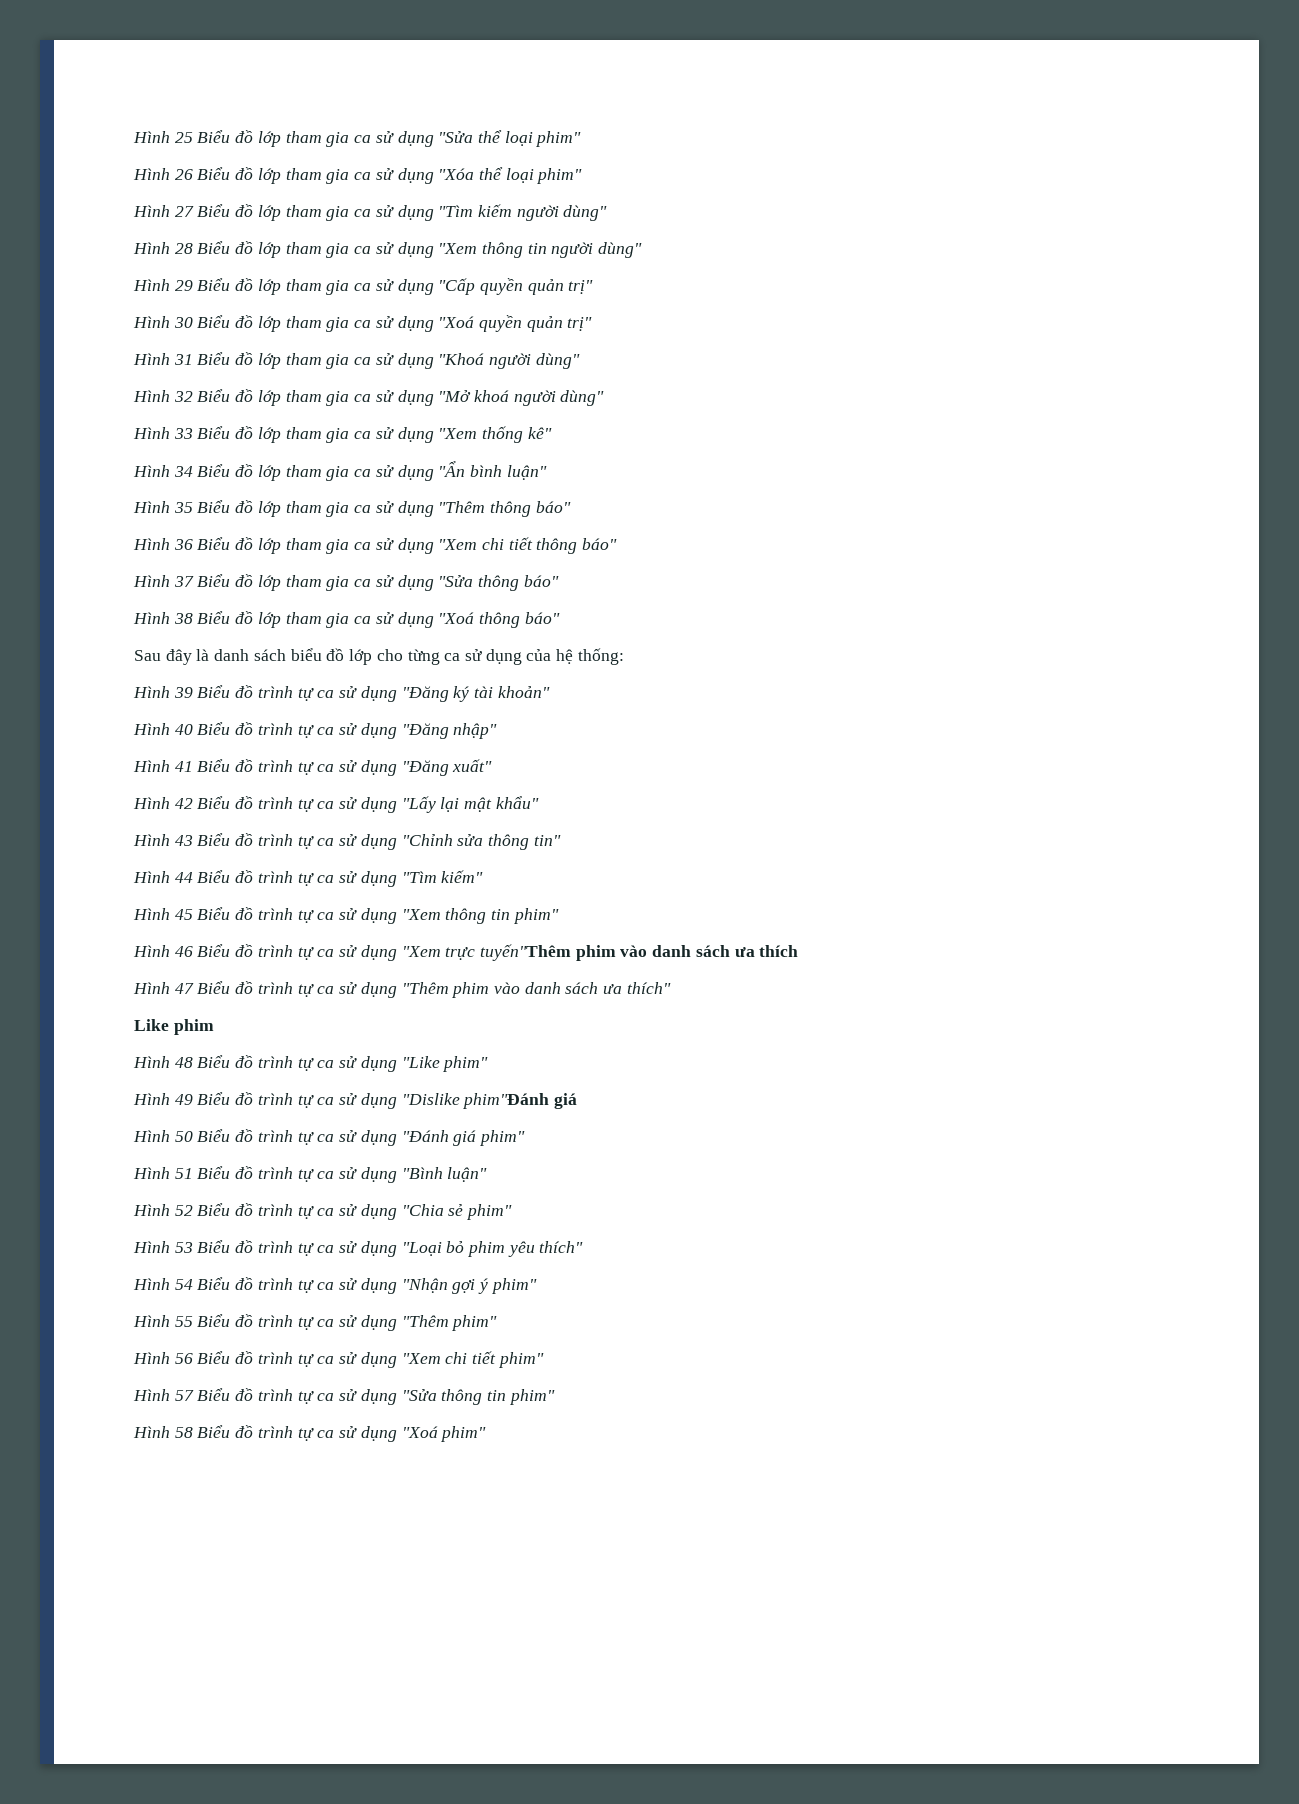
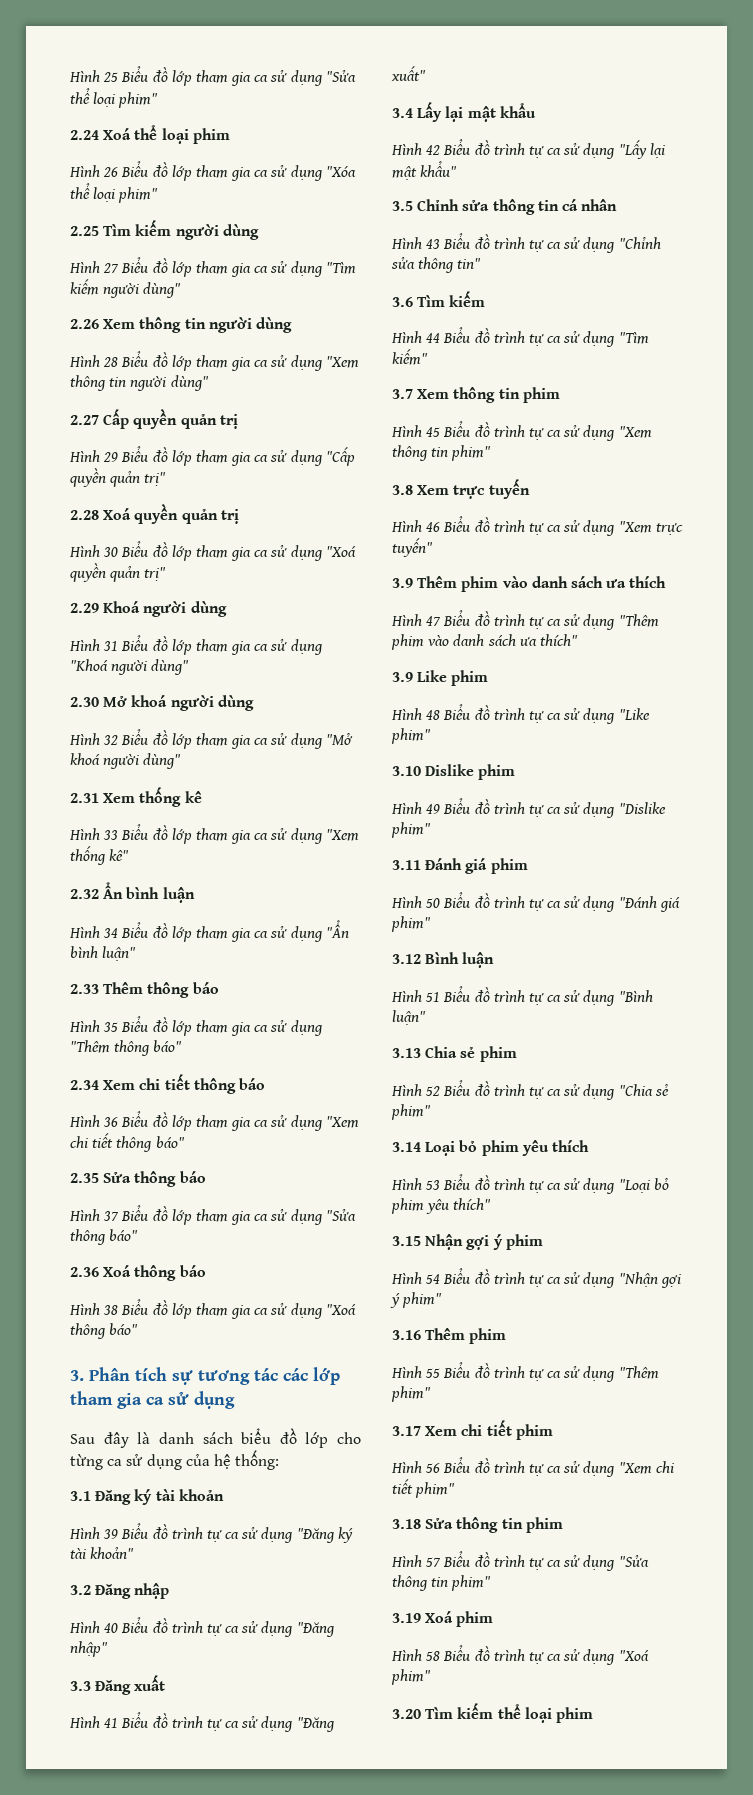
+ 2.24 Xoá thể loại phim
+ 2.25 Tìm kiếm người dùng
+ 2.26 Xem thông tin người dùng
+ 2.27 Cấp quyền quản trị
+ 2.28 Xoá quyền quản trị
+ 2.29 Khoá người dùng
+ 2.30 Mở khoá người dùng
+ 2.31 Xem thống kê
+ 2.32 Ẩn bình luận
+ 2.33 Thêm thông báo
+ 2.34 Xem chi tiết thông báo
+ 2.35 Sửa thông báo
+ 2.36 Xoá thông báo
+ 3. Phân tích sự tương tác các lớp tham gia ca sử dụng
+ 3.1 Đăng ký tài khoản
+ 3.2 Đăng nhập
+ 3.3 Đăng xuất
+ 3.4 Lấy lại mật khẩu
+ 3.5 Chỉnh sửa thông tin cá nhân
+ 3.6 Tìm kiếm
+ 3.7 Xem thông tin phim
+ 3.8 Xem trực tuyến
- Hình 46 Biểu đồ trình tự ca sử dụng "Xem trực tuyến"Thêm phim vào danh sách ưa thích
+ Hình 46 Biểu đồ trình tự ca sử dụng "Xem trực tuyến"
+ 3.9 Thêm phim vào danh sách ưa thích
- Like phim
+ 3.9 Like phim
+ 3.10 Dislike phim
- Hình 49 Biểu đồ trình tự ca sử dụng "Dislike phim"Đánh giá
+ Hình 49 Biểu đồ trình tự ca sử dụng "Dislike phim"
+ 3.11 Đánh giá phim
+ 3.12 Bình luận
+ 3.13 Chia sẻ phim
+ 3.14 Loại bỏ phim yêu thích
+ 3.15 Nhận gợi ý phim
+ 3.16 Thêm phim
+ 3.17 Xem chi tiết phim
+ 3.18 Sửa thông tin phim
+ 3.19 Xoá phim
+ 3.20 Tìm kiếm thể loại phim

